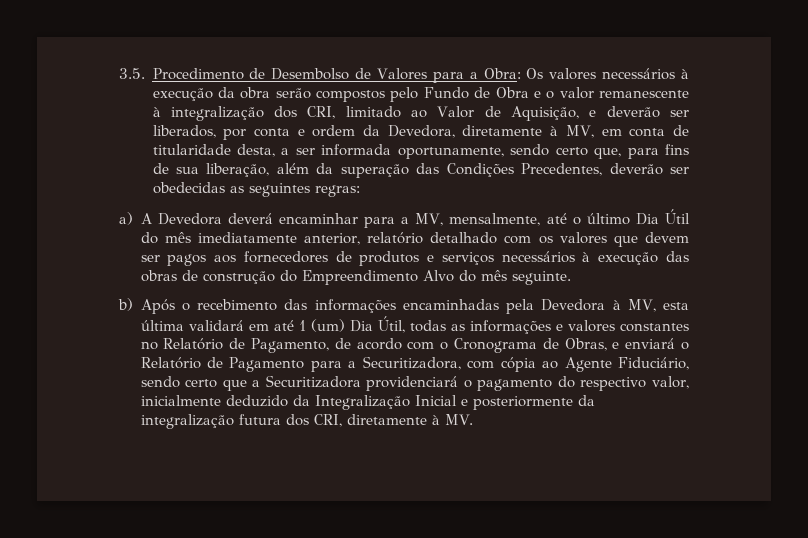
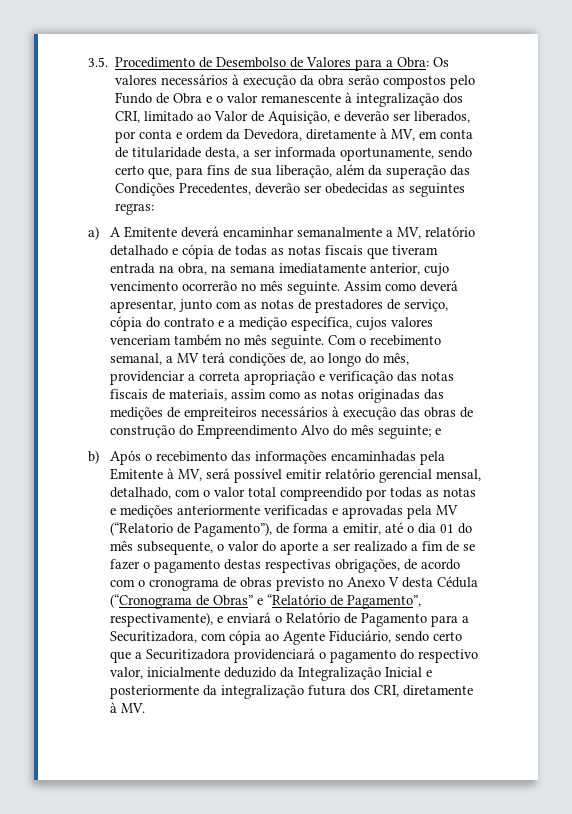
- a) A Devedora deverá encaminhar para a MV, mensalmente, até o último Dia Útil do mês imediatamente anterior, relatório detalhado com os valores que devem ser pagos aos fornecedores de produtos e serviços necessários à execução das obras de construção do Empreendimento Alvo do mês seguinte.
+ a) A Emitente deverá encaminhar semanalmente a MV, relatório detalhado e cópia de todas as notas fiscais que tiveram entrada na obra, na semana imediatamente anterior, cujo vencimento ocorrerão no mês seguinte. Assim como deverá apresentar, junto com as notas de prestadores de serviço, cópia do contrato e a medição específica, cujos valores venceriam também no mês seguinte. Com o recebimento semanal, a MV terá condições de, ao longo do mês, providenciar a correta apropriação e verificação das notas fiscais de materiais, assim como as notas originadas das medições de empreiteiros necessários à execução das obras de construção do Empreendimento Alvo do mês seguinte; e
- b) Após o recebimento das informações encaminhadas pela Devedora à MV, esta última validará em até 1 (um) Dia Útil, todas as informações e valores constantes no Relatório de Pagamento, de acordo com o Cronograma de Obras, e enviará o Relatório de Pagamento para a Securitizadora, com cópia ao Agente Fiduciário, sendo certo que a Securitizadora providenciará o pagamento do respectivo valor, inicialmente deduzido da Integralização Inicial e posteriormente da integralização futura dos CRI, diretamente à MV.
+ b) Após o recebimento das informações encaminhadas pela Emitente à MV, será possível emitir relatório gerencial mensal, detalhado, com o valor total compreendido por todas as notas e medições anteriormente verificadas e aprovadas pela MV (“Relatorio de Pagamento”), de forma a emitir, até o dia 01 do mês subsequente, o valor do aporte a ser realizado a fim de se fazer o pagamento destas respectivas obrigações, de acordo com o cronograma de obras previsto no Anexo V desta Cédula (“Cronograma de Obras” e “Relatório de Pagamento”, respectivamente), e enviará o Relatório de Pagamento para a Securitizadora, com cópia ao Agente Fiduciário, sendo certo que a Securitizadora providenciará o pagamento do respectivo valor, inicialmente deduzido da Integralização Inicial e posteriormente da integralização futura dos CRI, diretamente à MV.

